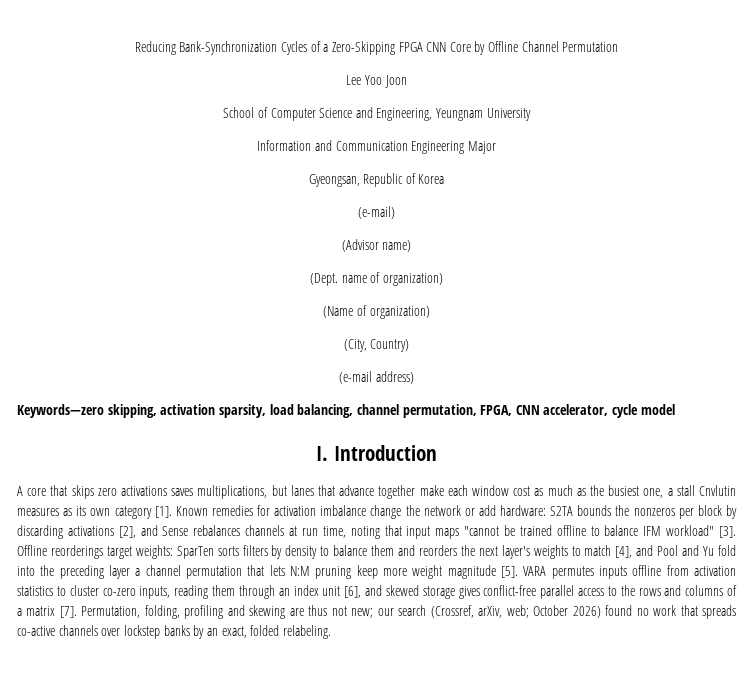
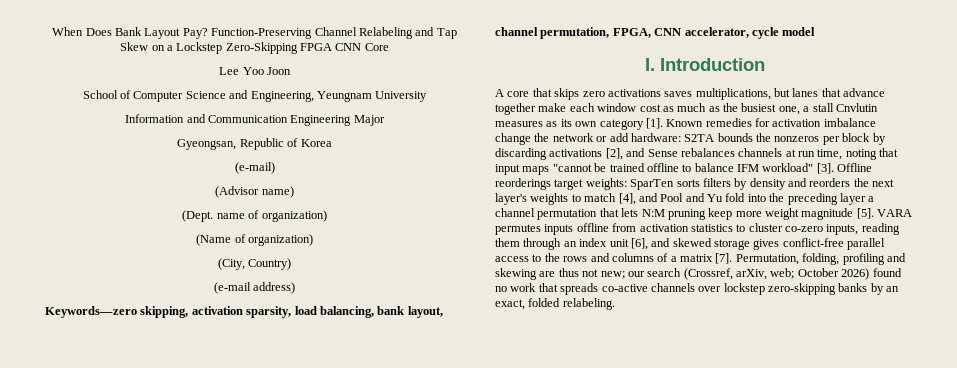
- Reducing Bank-Synchronization Cycles of a Zero-Skipping FPGA CNN Core by Offline Channel Permutation
+ When Does Bank Layout Pay? Function-Preserving Channel Relabeling and Tap Skew on a Lockstep Zero-Skipping FPGA CNN Core
- Keywords—zero skipping, activation sparsity, load balancing, channel permutation, FPGA, CNN accelerator, cycle model
+ Keywords—zero skipping, activation sparsity, load balancing, bank layout, channel permutation, FPGA, CNN accelerator, cycle model
- Offline reorderings target weights: SparTen sorts filters by density to balance them and reorders the next layer's weights to match [4], and Pool and Yu fold into the preceding layer a channel permutation that lets N:M pruning keep more weight magnitude [5].
+ Offline reorderings target weights: SparTen sorts filters by density and reorders the next layer's weights to match [4], and Pool and Yu fold into the preceding layer a channel permutation that lets N:M pruning keep more weight magnitude [5].
- Permutation, folding, profiling and skewing are thus not new; our search (Crossref, arXiv, web; October 2026) found no work that spreads co-active channels over lockstep banks by an exact, folded relabeling.
+ Permutation, folding, profiling and skewing are thus not new; our search (Crossref, arXiv, web; October 2026) found no work that spreads co-active channels over lockstep zero-skipping banks by an exact, folded relabeling.

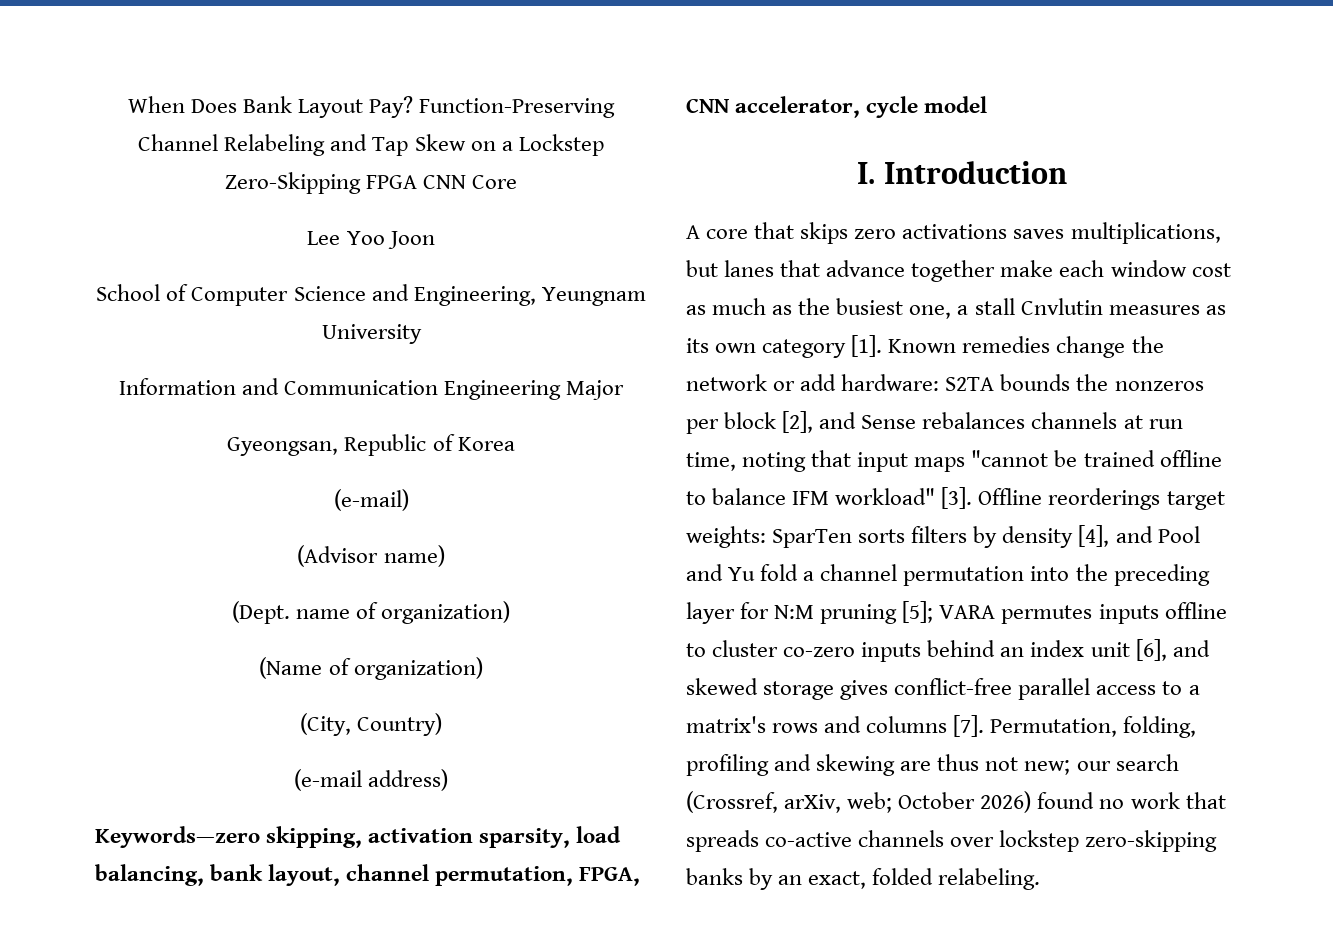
- Known remedies for activation imbalance change the network or add hardware: S2TA bounds the nonzeros per block by discarding activations [2], and Sense rebalances channels at run time, noting that input maps "cannot be trained offline to balance IFM workload" [3].
+ Known remedies change the network or add hardware: S2TA bounds the nonzeros per block [2], and Sense rebalances channels at run time, noting that input maps "cannot be trained offline to balance IFM workload" [3].
- Offline reorderings target weights: SparTen sorts filters by density and reorders the next layer's weights to match [4], and Pool and Yu fold into the preceding layer a channel permutation that lets N:M pruning keep more weight magnitude [5]. VARA permutes inputs offline from activation statistics to cluster co-zero inputs, reading them through an index unit [6], and skewed storage gives conflict-free parallel access to the rows and columns of a matrix [7].
+ Offline reorderings target weights: SparTen sorts filters by density [4], and Pool and Yu fold a channel permutation into the preceding layer for N:M pruning [5]; VARA permutes inputs offline to cluster co-zero inputs behind an index unit [6], and skewed storage gives conflict-free parallel access to a matrix's rows and columns [7].

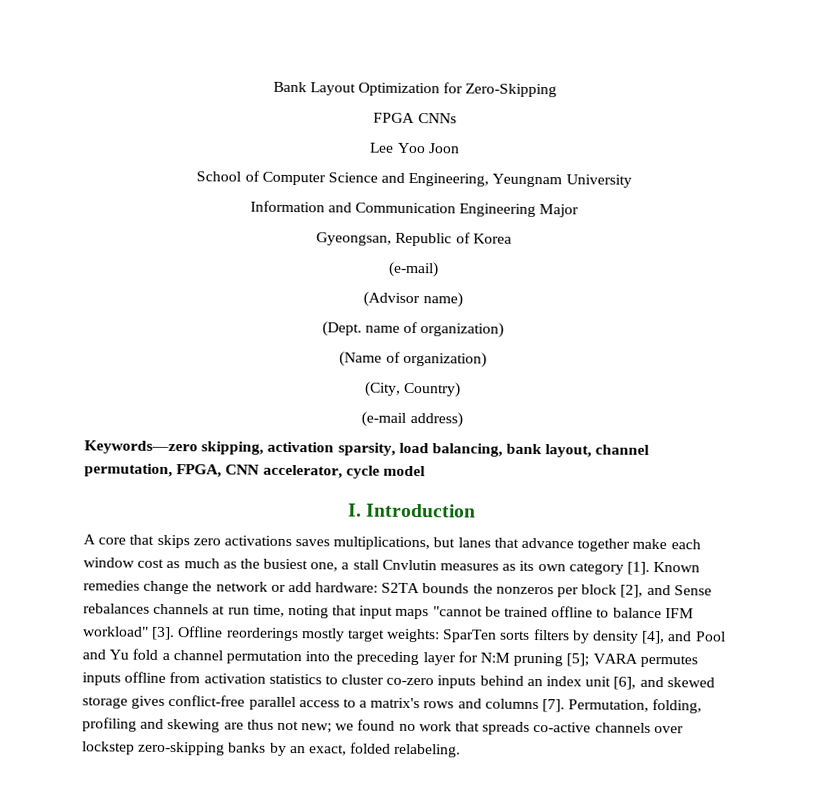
- When Does Bank Layout Pay? Function-Preserving Channel Relabeling and Tap Skew on a Lockstep Zero-Skipping FPGA CNN Core
+ Bank Layout Optimization for Zero-Skipping
+ FPGA CNNs
- Offline reorderings target weights: SparTen sorts filters by density [4], and Pool and Yu fold a channel permutation into the preceding layer for N:M pruning [5]; VARA permutes inputs offline to cluster co-zero inputs behind an index unit [6], and skewed storage gives conflict-free parallel access to a matrix's rows and columns [7].
+ Offline reorderings mostly target weights: SparTen sorts filters by density [4], and Pool and Yu fold a channel permutation into the preceding layer for N:M pruning [5]; VARA permutes inputs offline from activation statistics to cluster co-zero inputs behind an index unit [6], and skewed storage gives conflict-free parallel access to a matrix's rows and columns [7].
- Permutation, folding, profiling and skewing are thus not new; our search (Crossref, arXiv, web; October 2026) found no work that spreads co-active channels over lockstep zero-skipping banks by an exact, folded relabeling.
+ Permutation, folding, profiling and skewing are thus not new; we found no work that spreads co-active channels over lockstep zero-skipping banks by an exact, folded relabeling.

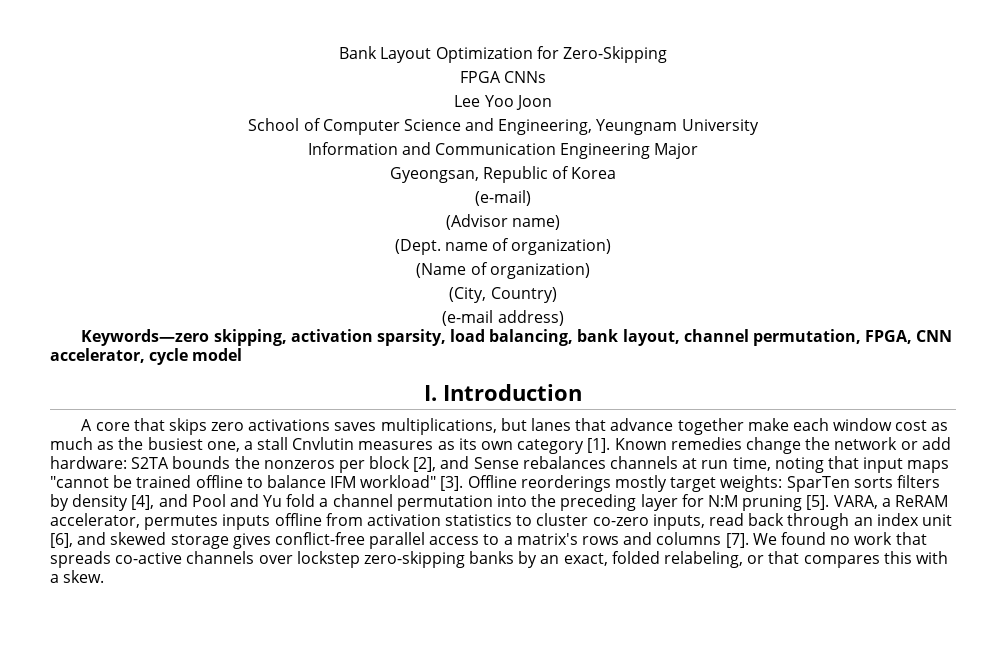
- Offline reorderings mostly target weights: SparTen sorts filters by density [4], and Pool and Yu fold a channel permutation into the preceding layer for N:M pruning [5]; VARA permutes inputs offline from activation statistics to cluster co-zero inputs behind an index unit [6], and skewed storage gives conflict-free parallel access to a matrix's rows and columns [7].
+ Offline reorderings mostly target weights: SparTen sorts filters by density [4], and Pool and Yu fold a channel permutation into the preceding layer for N:M pruning [5]. VARA, a ReRAM accelerator, permutes inputs offline from activation statistics to cluster co-zero inputs, read back through an index unit [6], and skewed storage gives conflict-free parallel access to a matrix's rows and columns [7].
- Permutation, folding, profiling and skewing are thus not new; we found no work that spreads co-active channels over lockstep zero-skipping banks by an exact, folded relabeling.
+ We found no work that spreads co-active channels over lockstep zero-skipping banks by an exact, folded relabeling, or that compares this with a skew.

